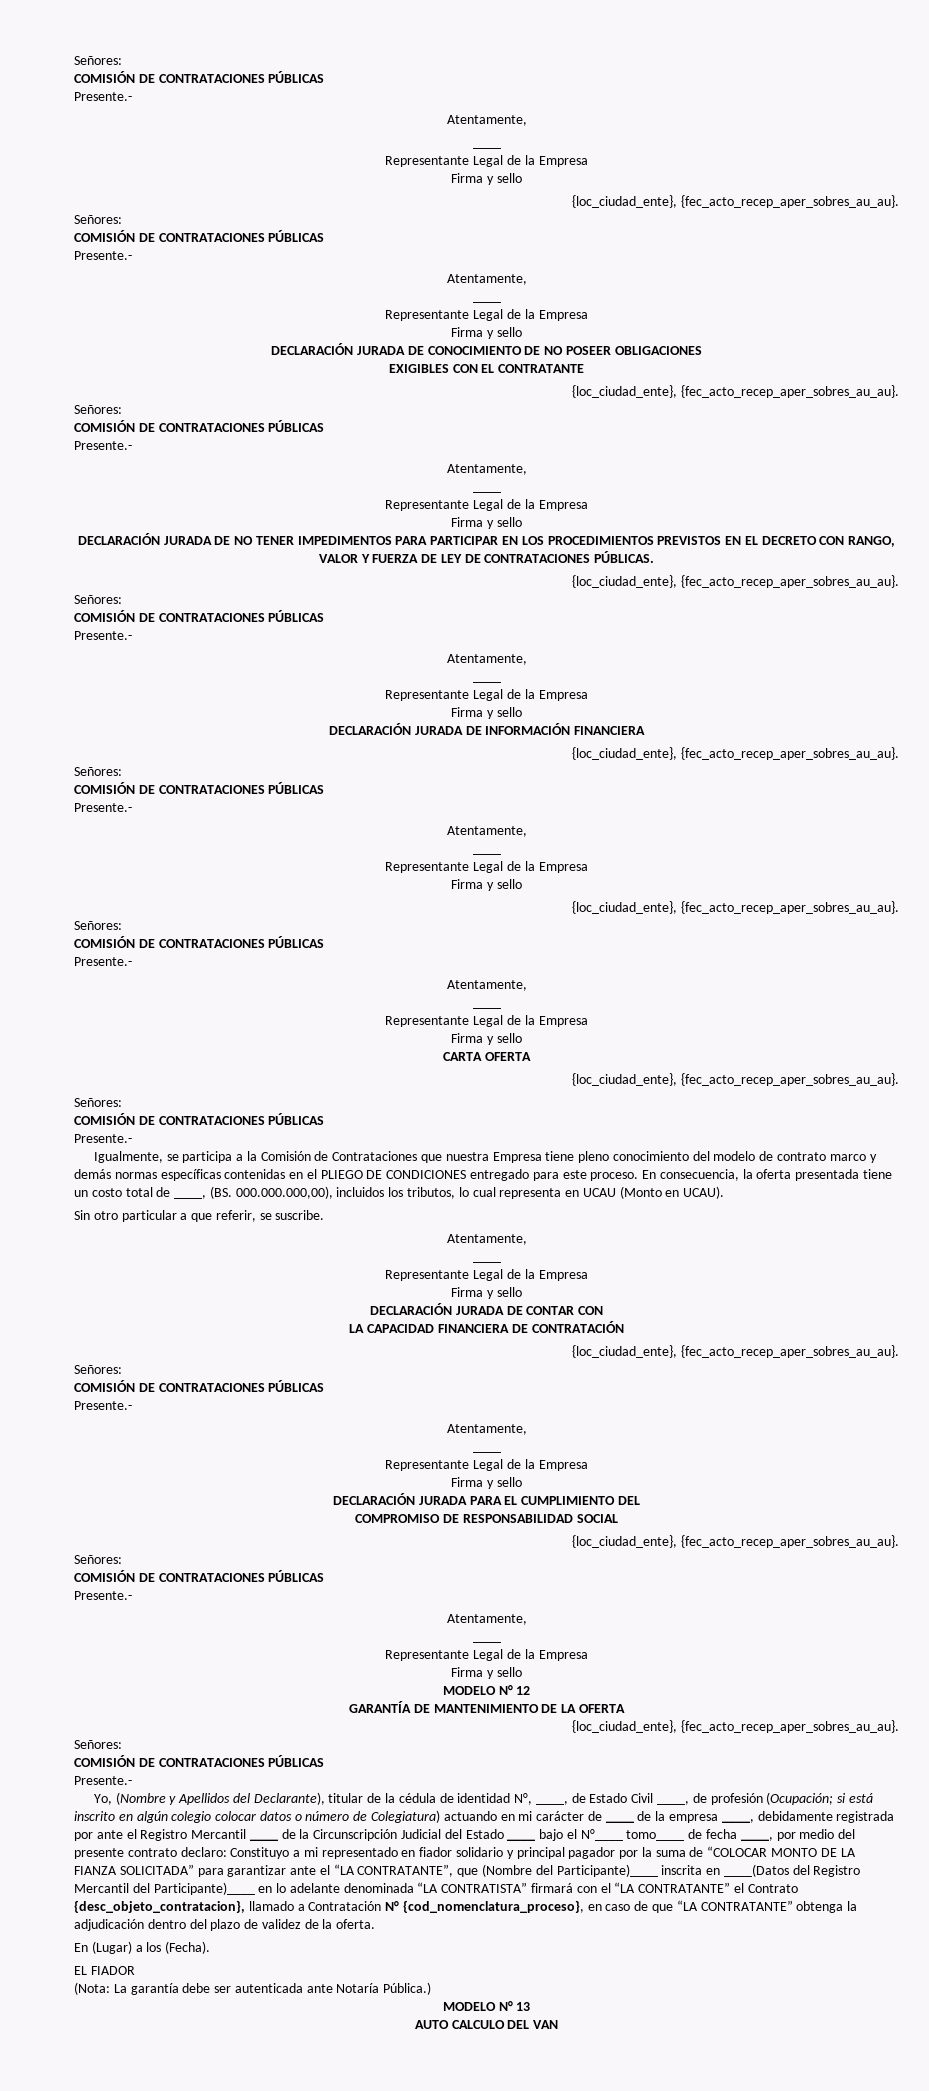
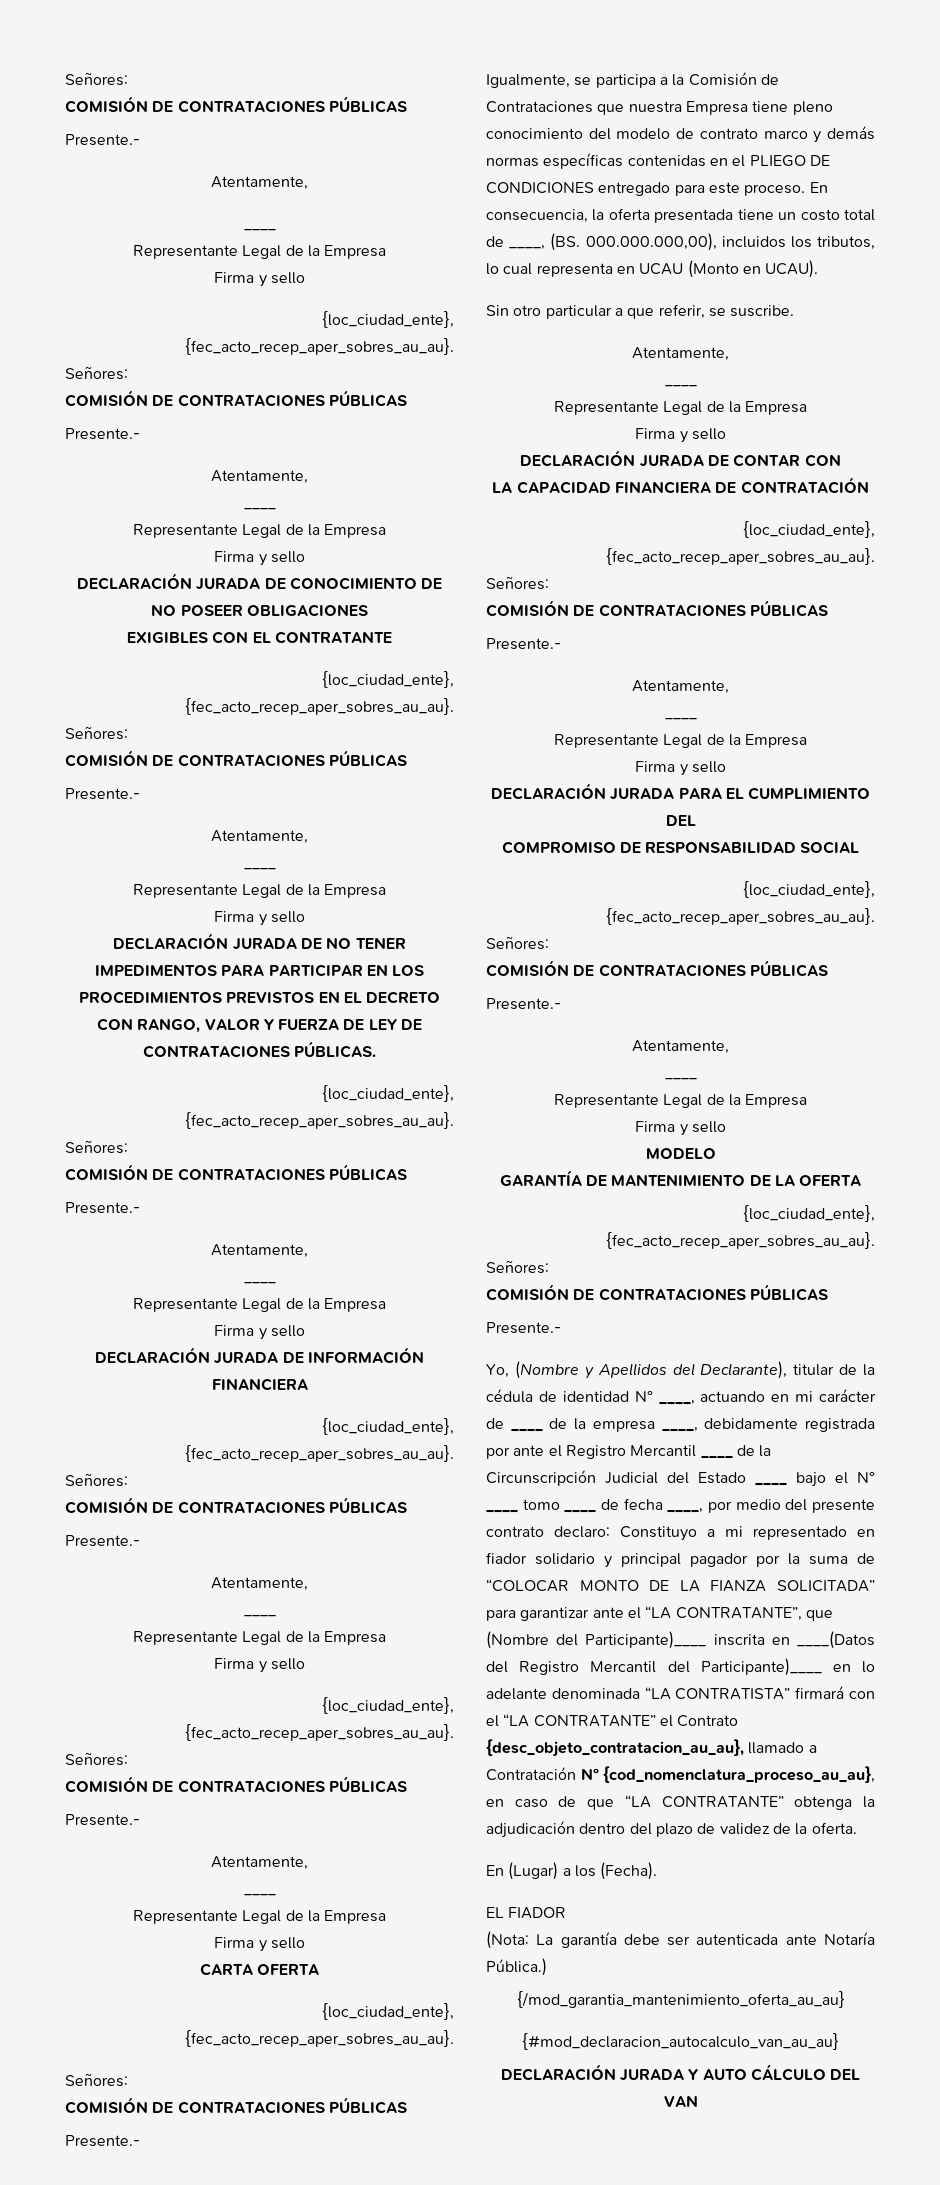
- MODELO N° 12
+ MODELO
- Yo, (Nombre y Apellidos del Declarante), titular de la cédula de identidad N°, ____, de Estado Civil ____, de profesión (Ocupación; si está inscrito en algún colegio colocar datos o número de Colegiatura) actuando en mi carácter de ____ de la empresa ____, debidamente registrada por ante el Registro Mercantil ____ de la Circunscripción Judicial del Estado ____ bajo el N°____ tomo____ de fecha ____, por medio del presente contrato declaro:
+ Yo, (Nombre y Apellidos del Declarante), titular de la cédula de identidad N° ____, actuando en mi carácter de ____ de la empresa ____, debidamente registrada por ante el Registro Mercantil ____ de la Circunscripción Judicial del Estado ____ bajo el N° ____ tomo ____ de fecha ____, por medio del presente contrato declaro:
- Constituyo a mi representado en fiador solidario y principal pagador por la suma de “COLOCAR MONTO DE LA FIANZA SOLICITADA” para garantizar ante el “LA CONTRATANTE”, que (Nombre del Participante)____ inscrita en ____(Datos del Registro Mercantil del Participante)____ en lo adelante denominada “LA CONTRATISTA” firmará con el “LA CONTRATANTE” el Contrato {desc_objeto_contratacion}, llamado a Contratación N° {cod_nomenclatura_proceso}, en caso de que “LA CONTRATANTE” obtenga la adjudicación dentro del plazo de validez de la oferta.
+ Constituyo a mi representado en fiador solidario y principal pagador por la suma de “COLOCAR MONTO DE LA FIANZA SOLICITADA” para garantizar ante el “LA CONTRATANTE”, que (Nombre del Participante)____ inscrita en ____(Datos del Registro Mercantil del Participante)____ en lo adelante denominada “LA CONTRATISTA” firmará con el “LA CONTRATANTE” el Contrato {desc_objeto_contratacion_au_au}, llamado a Contratación N° {cod_nomenclatura_proceso_au_au}, en caso de que “LA CONTRATANTE” obtenga la adjudicación dentro del plazo de validez de la oferta.
- MODELO N° 13
- AUTO CALCULO DEL VAN
+ {/mod_garantia_mantenimiento_oferta_au_au}
+ {#mod_declaracion_autocalculo_van_au_au}
+ DECLARACIÓN JURADA Y AUTO CÁLCULO DEL VAN

